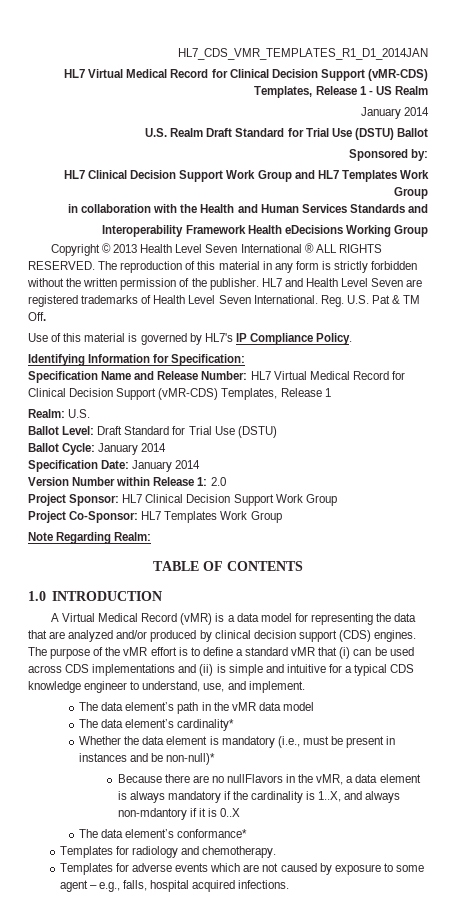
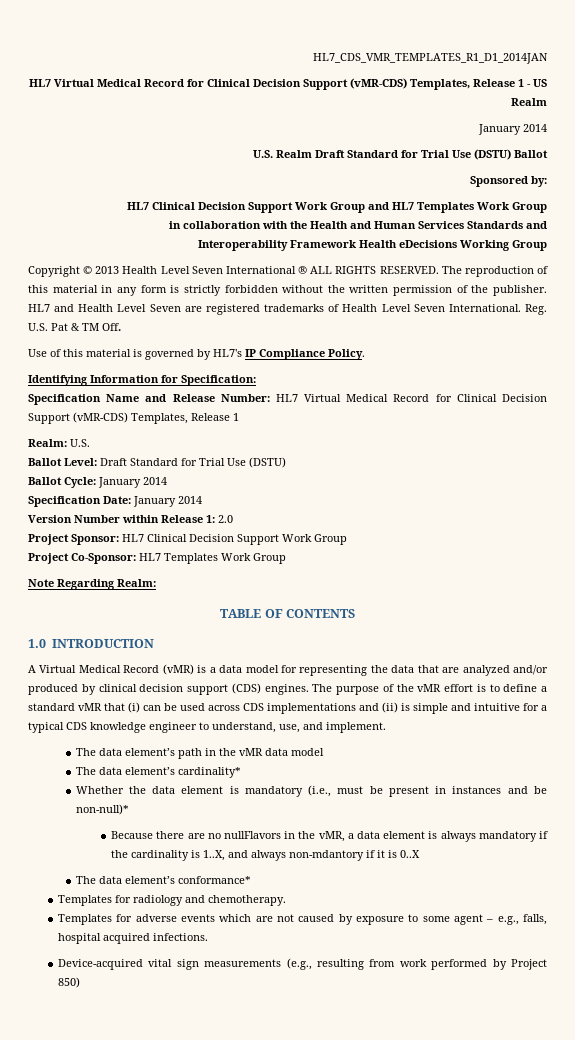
+ Device-acquired vital sign measurements (e.g., resulting from work performed by Project 850)

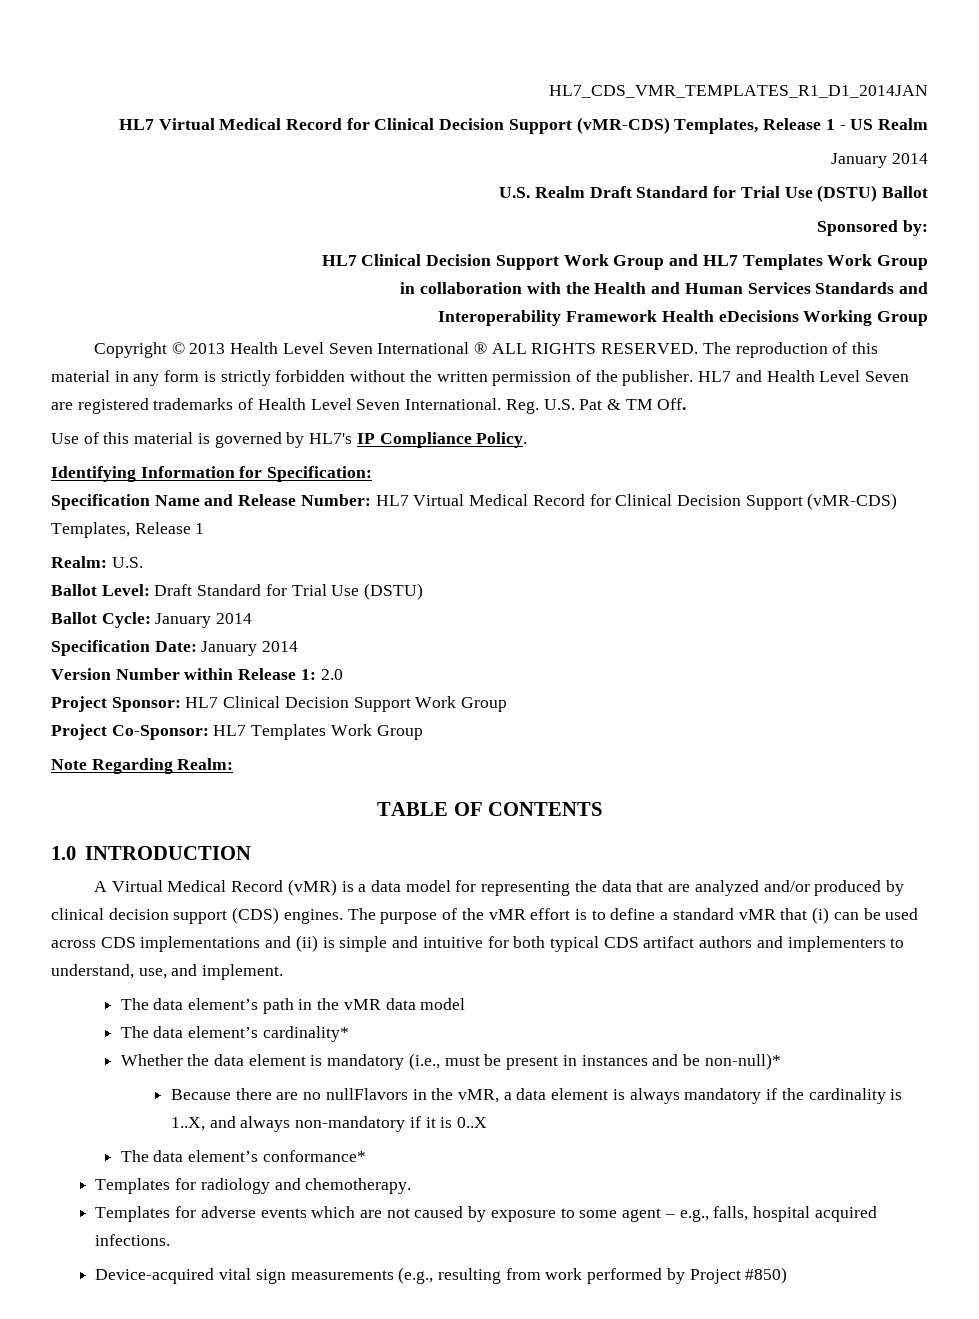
- The purpose of the vMR effort is to define a standard vMR that (i) can be used across CDS implementations and (ii) is simple and intuitive for a typical CDS knowledge engineer to understand, use, and implement.
+ The purpose of the vMR effort is to define a standard vMR that (i) can be used across CDS implementations and (ii) is simple and intuitive for both typical CDS artifact authors and implementers to understand, use, and implement.
- Because there are no nullFlavors in the vMR, a data element is always mandatory if the cardinality is 1..X, and always non-mdantory if it is 0..X
+ Because there are no nullFlavors in the vMR, a data element is always mandatory if the cardinality is 1..X, and always non-mandatory if it is 0..X
- Device-acquired vital sign measurements (e.g., resulting from work performed by Project 850)
+ Device-acquired vital sign measurements (e.g., resulting from work performed by Project #850)

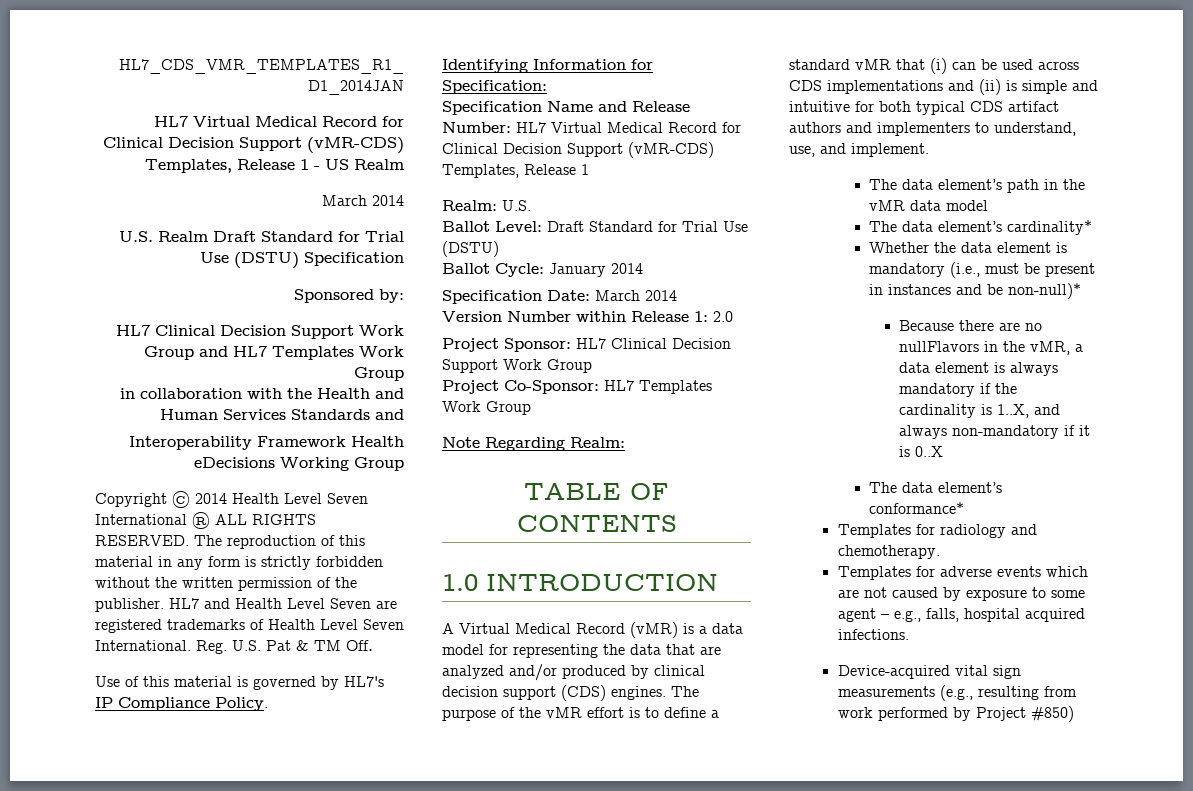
  HL7 Virtual Medical Record for Clinical Decision Support (vMR-CDS) Templates, Release 1 - US Realm
- January 2014
+ March 2014
- U.S. Realm Draft Standard for Trial Use (DSTU) Ballot
+ U.S. Realm Draft Standard for Trial Use (DSTU) Specification
- Copyright © 2013 Health Level Seven International ® ALL RIGHTS RESERVED.
+ Copyright © 2014 Health Level Seven International ® ALL RIGHTS RESERVED.
- Specification Date: January 2014
+ Specification Date: March 2014

